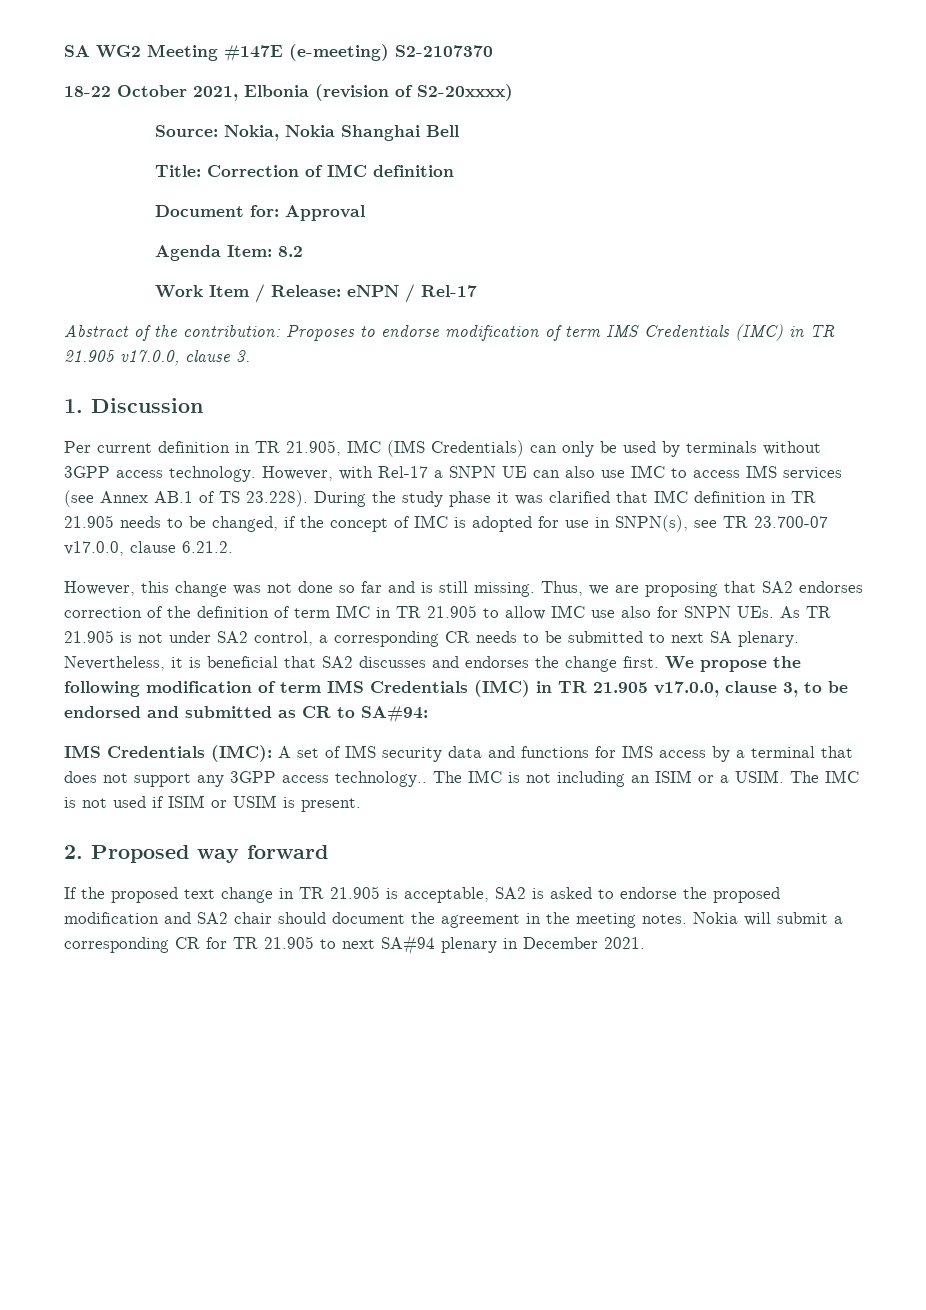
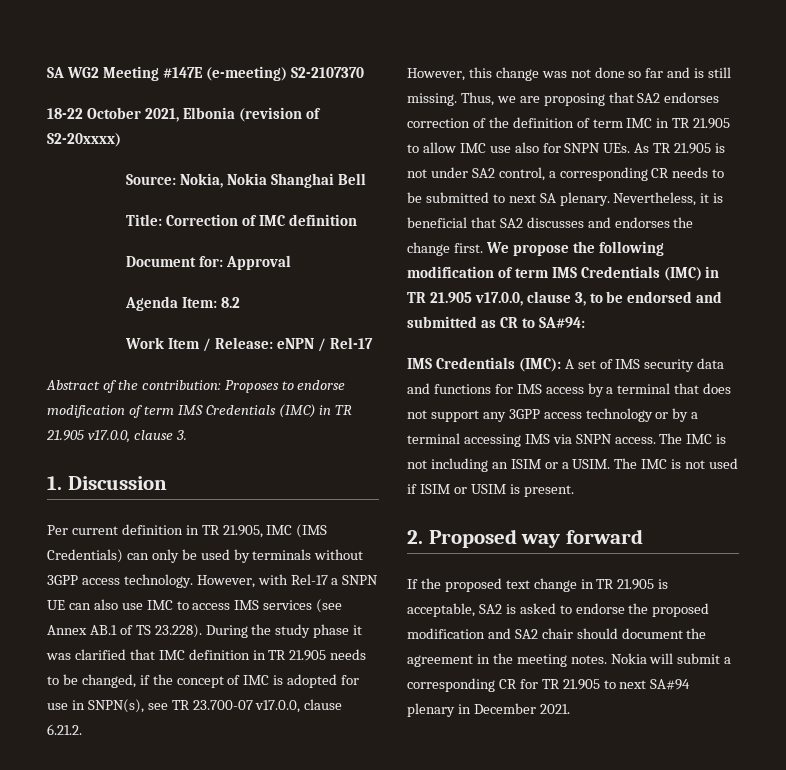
- IMS Credentials (IMC): A set of IMS security data and functions for IMS access by a terminal that does not support any 3GPP access technology..
+ IMS Credentials (IMC): A set of IMS security data and functions for IMS access by a terminal that does not support any 3GPP access technology or by a terminal accessing IMS via SNPN access.

